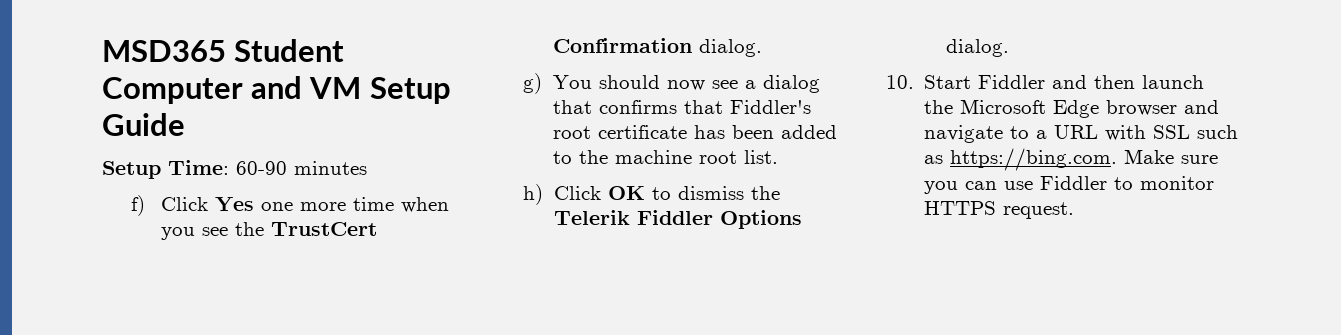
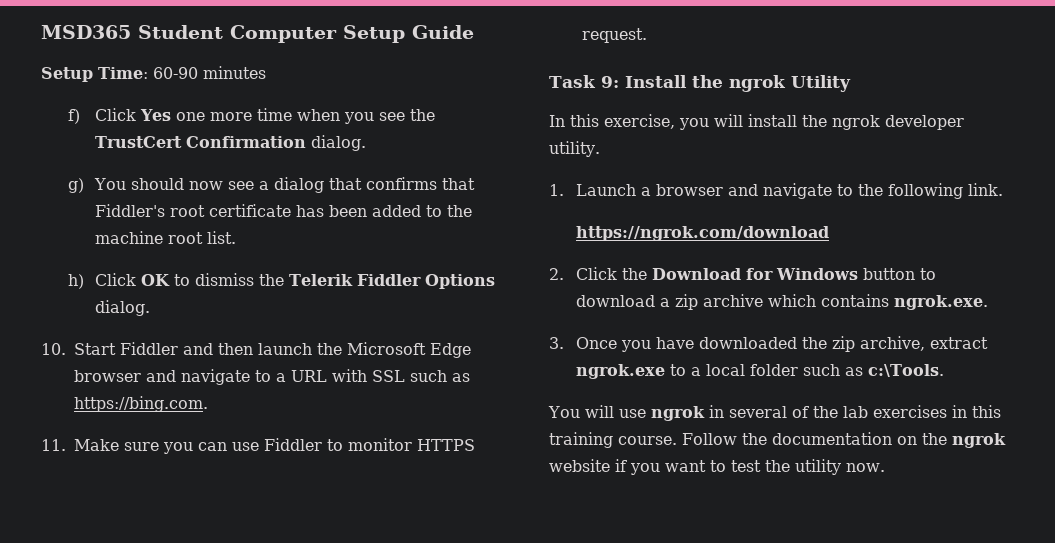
- MSD365 Student Computer and VM Setup Guide
+ MSD365 Student Computer Setup Guide
- 10. Start Fiddler and then launch the Microsoft Edge browser and navigate to a URL with SSL such as https://bing.com. Make sure you can use Fiddler to monitor HTTPS request.
+ 10. Start Fiddler and then launch the Microsoft Edge browser and navigate to a URL with SSL such as https://bing.com.
+ 11. Make sure you can use Fiddler to monitor HTTPS request.
+ Task 9: Install the ngrok Utility
+ In this exercise, you will install the ngrok developer utility.
+ 1. Launch a browser and navigate to the following link.
+ https://ngrok.com/download
+ 2. Click the Download for Windows button to download a zip archive which contains ngrok.exe.
+ 3. Once you have downloaded the zip archive, extract ngrok.exe to a local folder such as c:\Tools.
+ You will use ngrok in several of the lab exercises in this training course. Follow the documentation on the ngrok website if you want to test the utility now.

